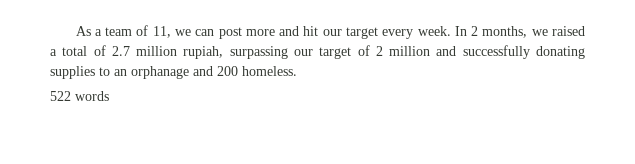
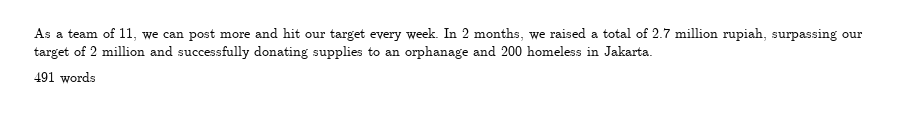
- In 2 months, we raised a total of 2.7 million rupiah, surpassing our target of 2 million and successfully donating supplies to an orphanage and 200 homeless.
- 522 words
+ In 2 months, we raised a total of 2.7 million rupiah, surpassing our target of 2 million and successfully donating supplies to an orphanage and 200 homeless in Jakarta.
+ 491 words

